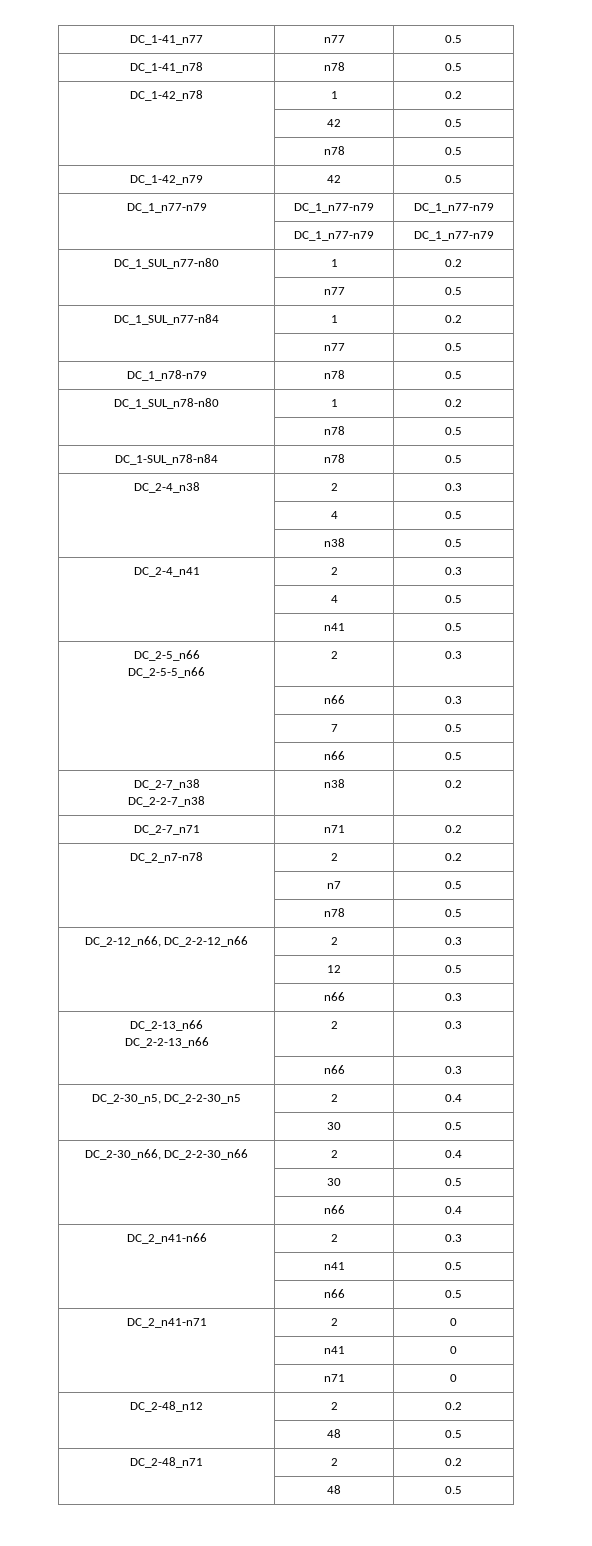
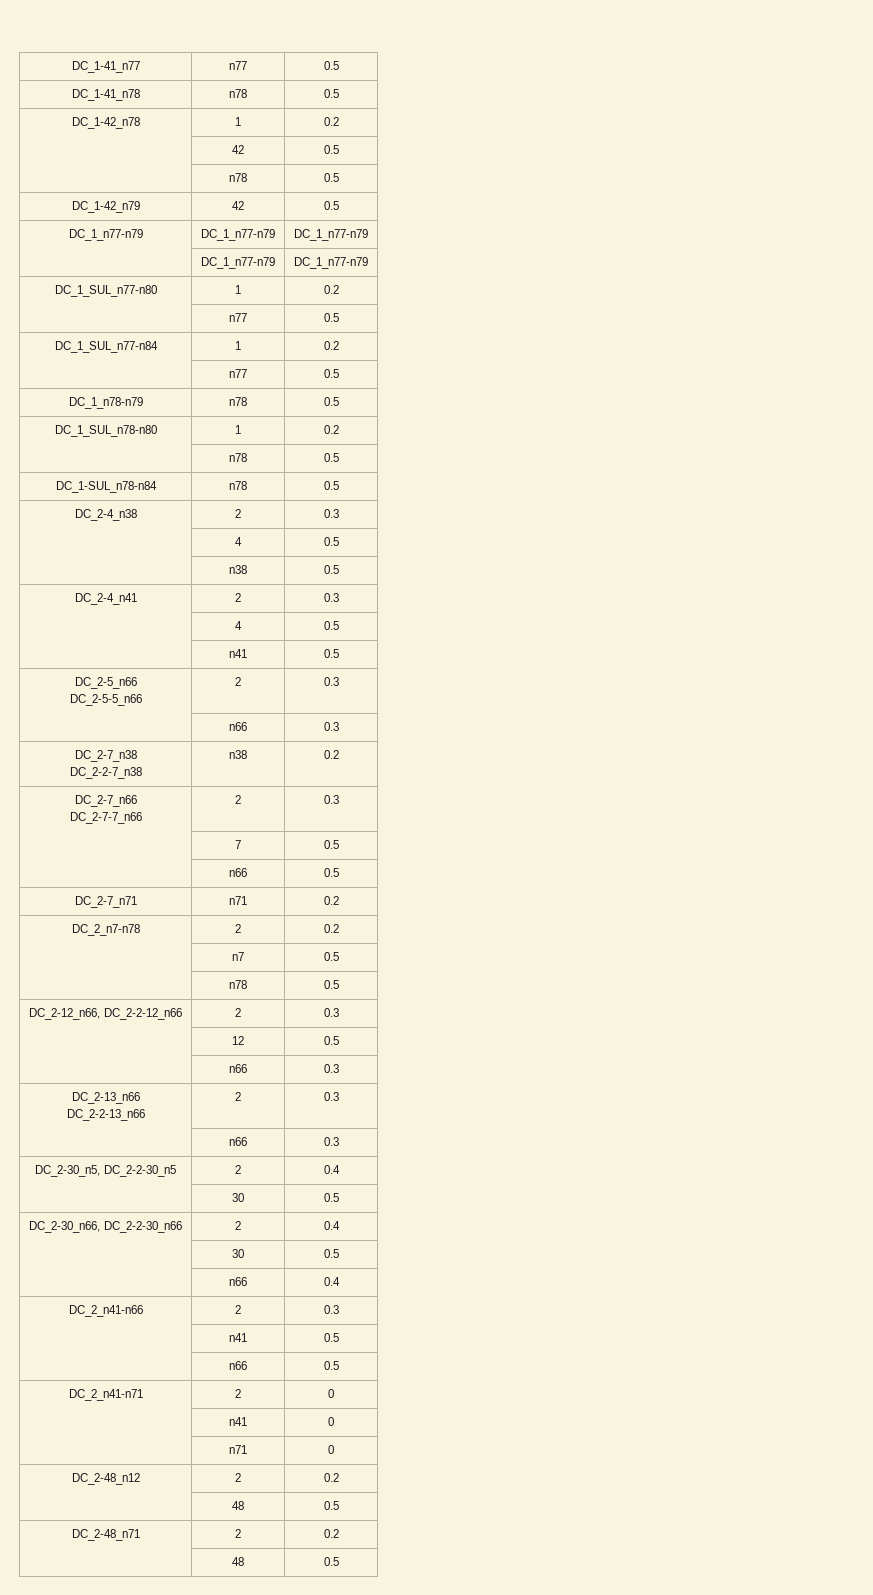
+ DC_2-7_n38
+ DC_2-2-7_n38 | n38 | 0.2
+ DC_2-7_n66
+ DC_2-7-7_n66 | 2 | 0.3
- DC_2-7_n38
- DC_2-2-7_n38 | n38 | 0.2

